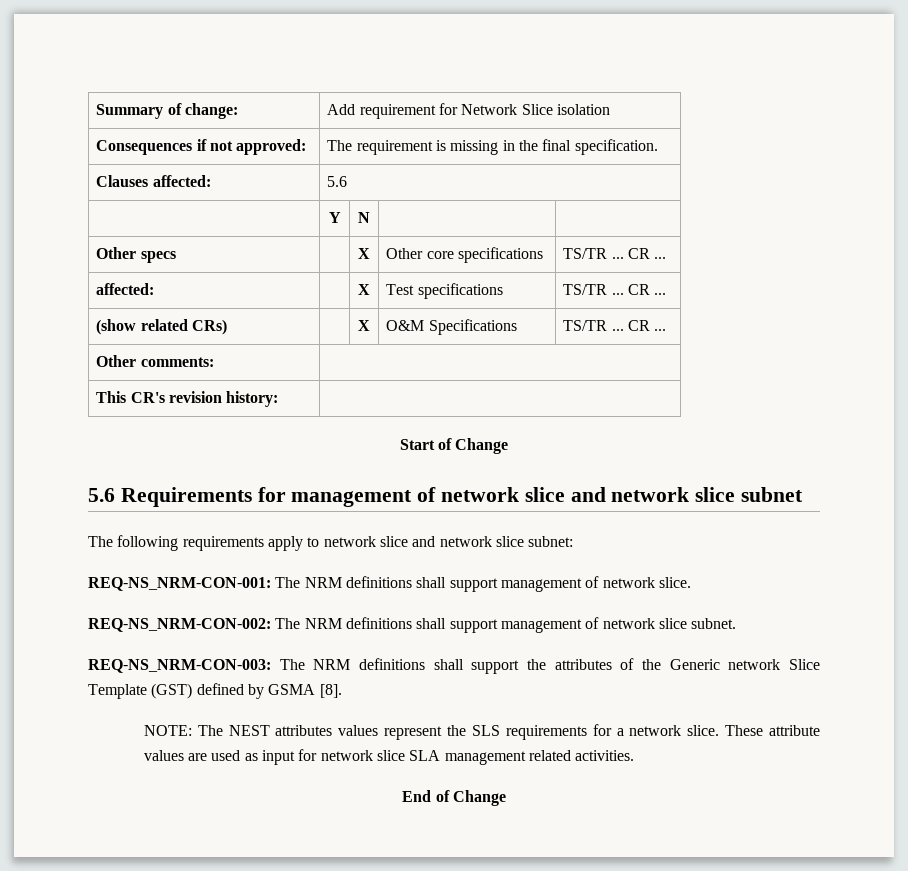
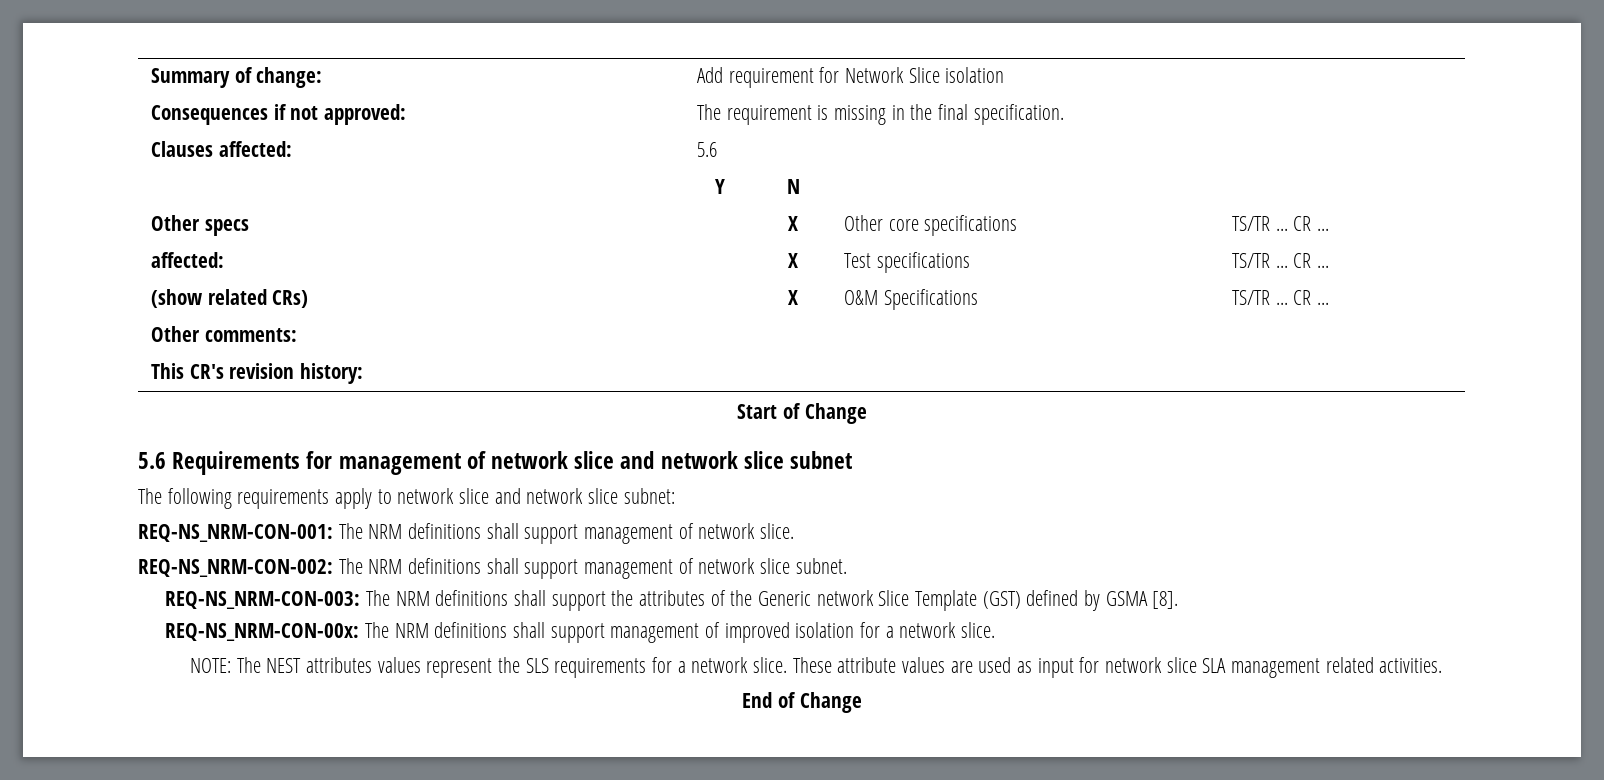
+ REQ-NS_NRM-CON-00x: The NRM definitions shall support management of improved isolation for a network slice.

